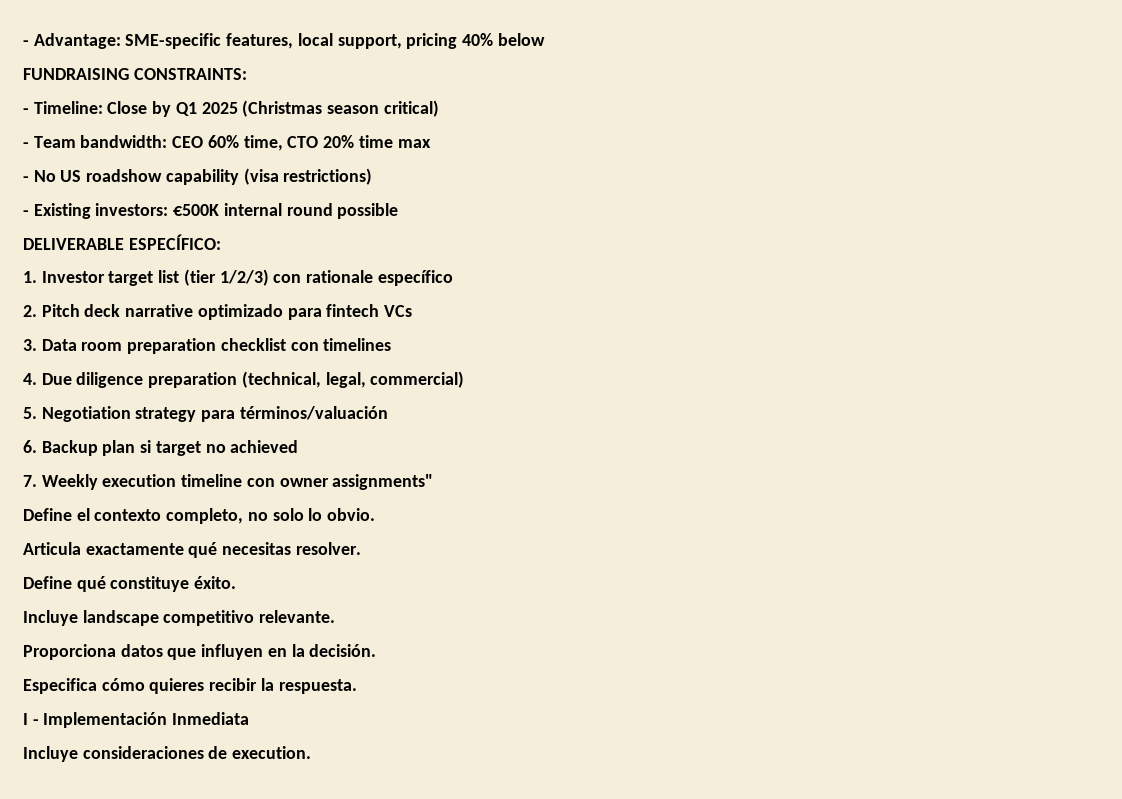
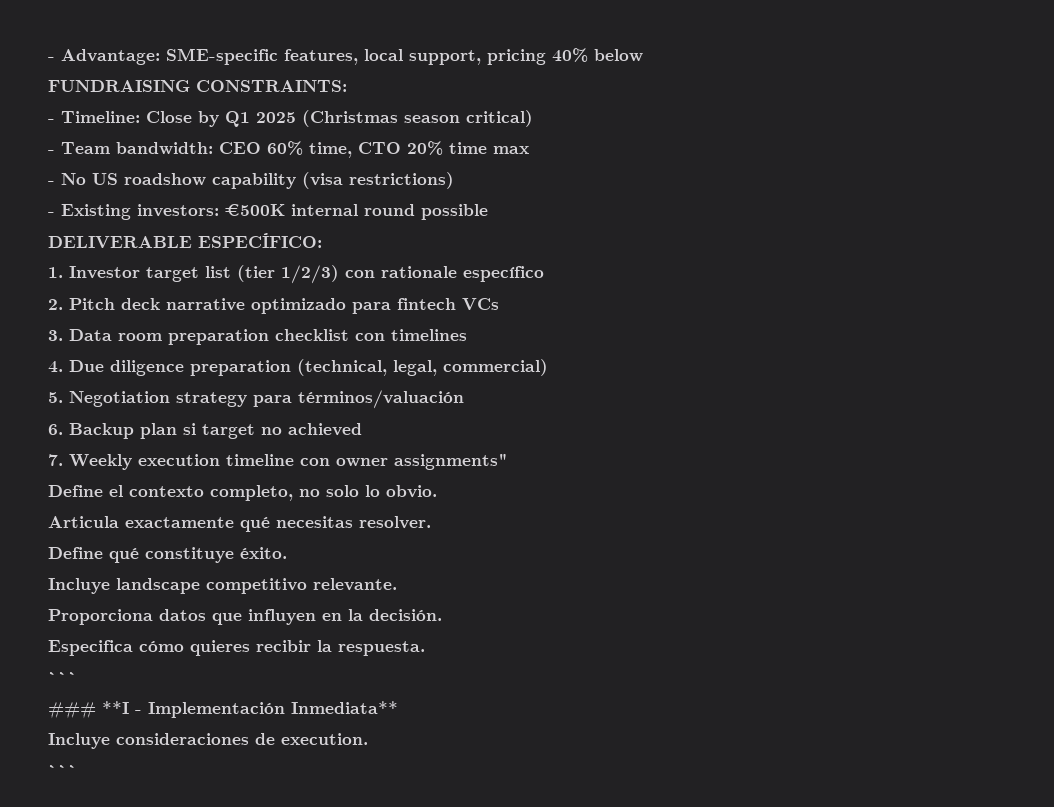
  Especifica cómo quieres recibir la respuesta.
- I - Implementación Inmediata
+ ```
+ ### **I - Implementación Inmediata**
  Incluye consideraciones de execution.
+ ```

